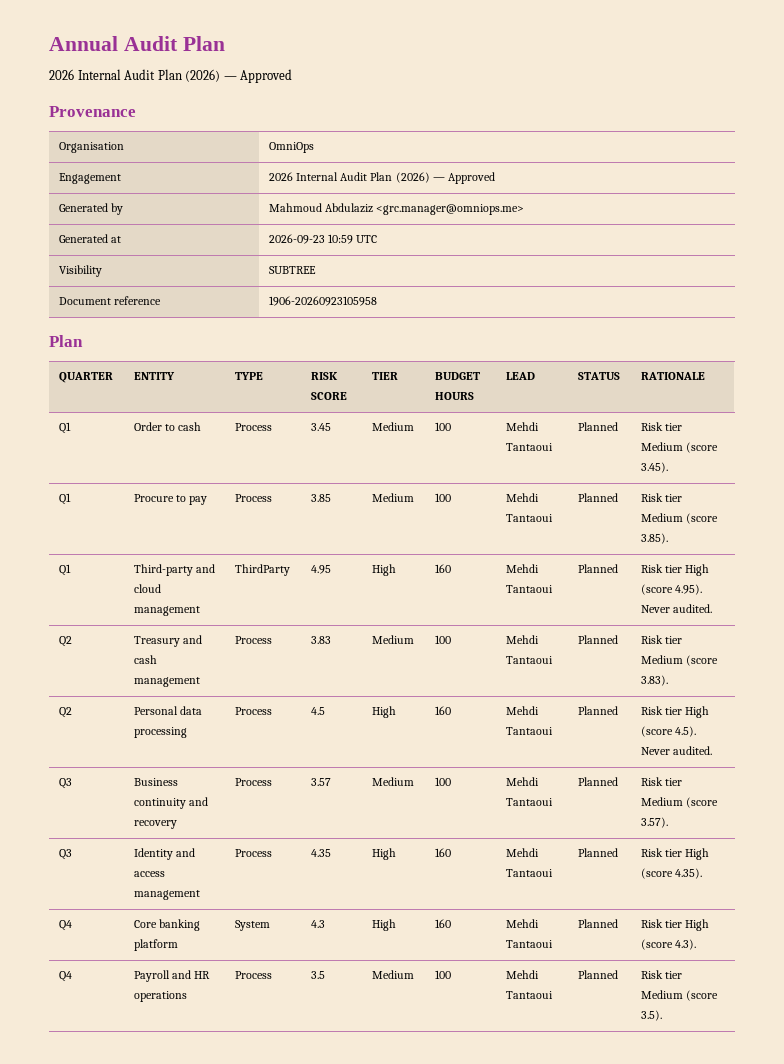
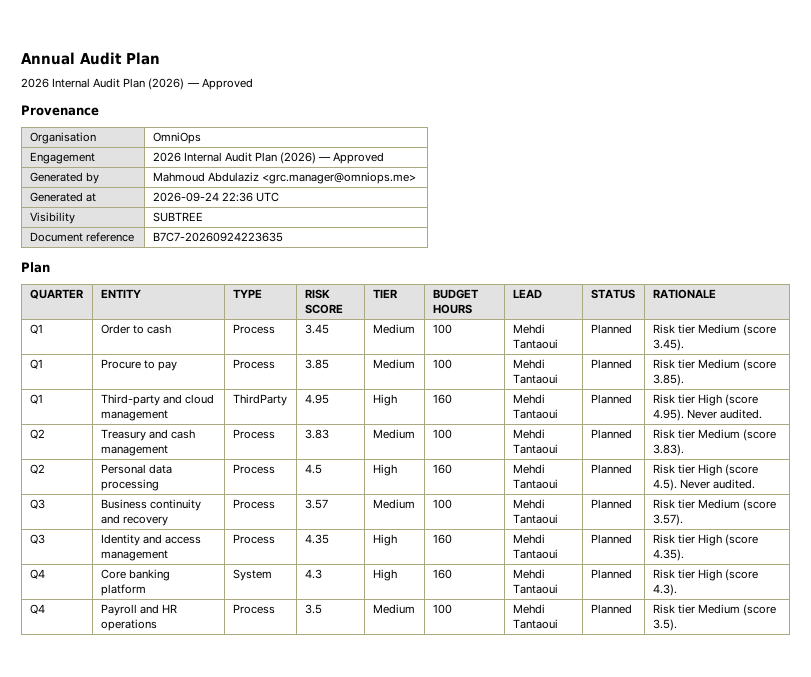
- Generated at | 2026-09-23 10:59 UTC
+ Generated at | 2026-09-24 22:36 UTC
- Document reference | 1906-20260923105958
+ Document reference | B7C7-20260924223635

